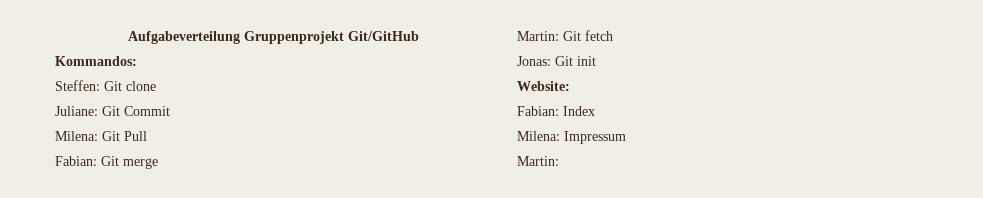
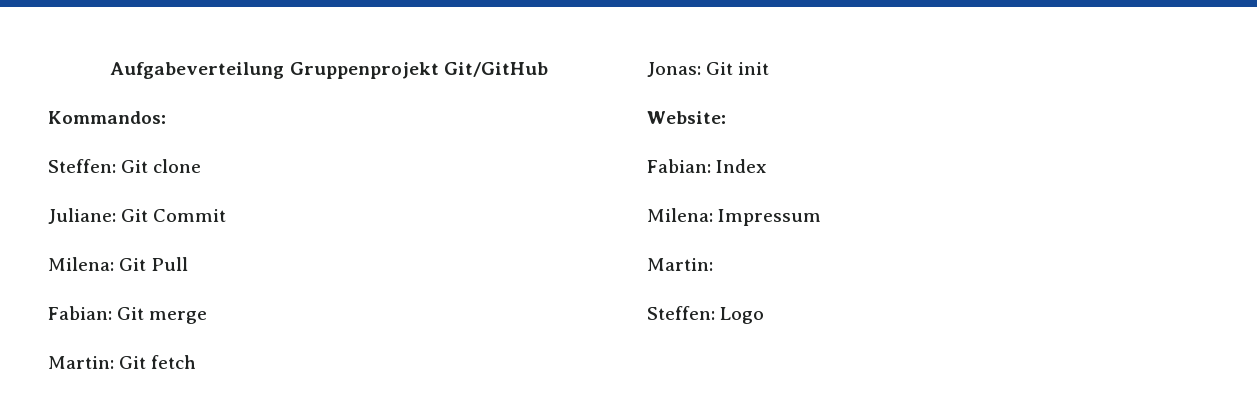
+ Steffen: Logo

